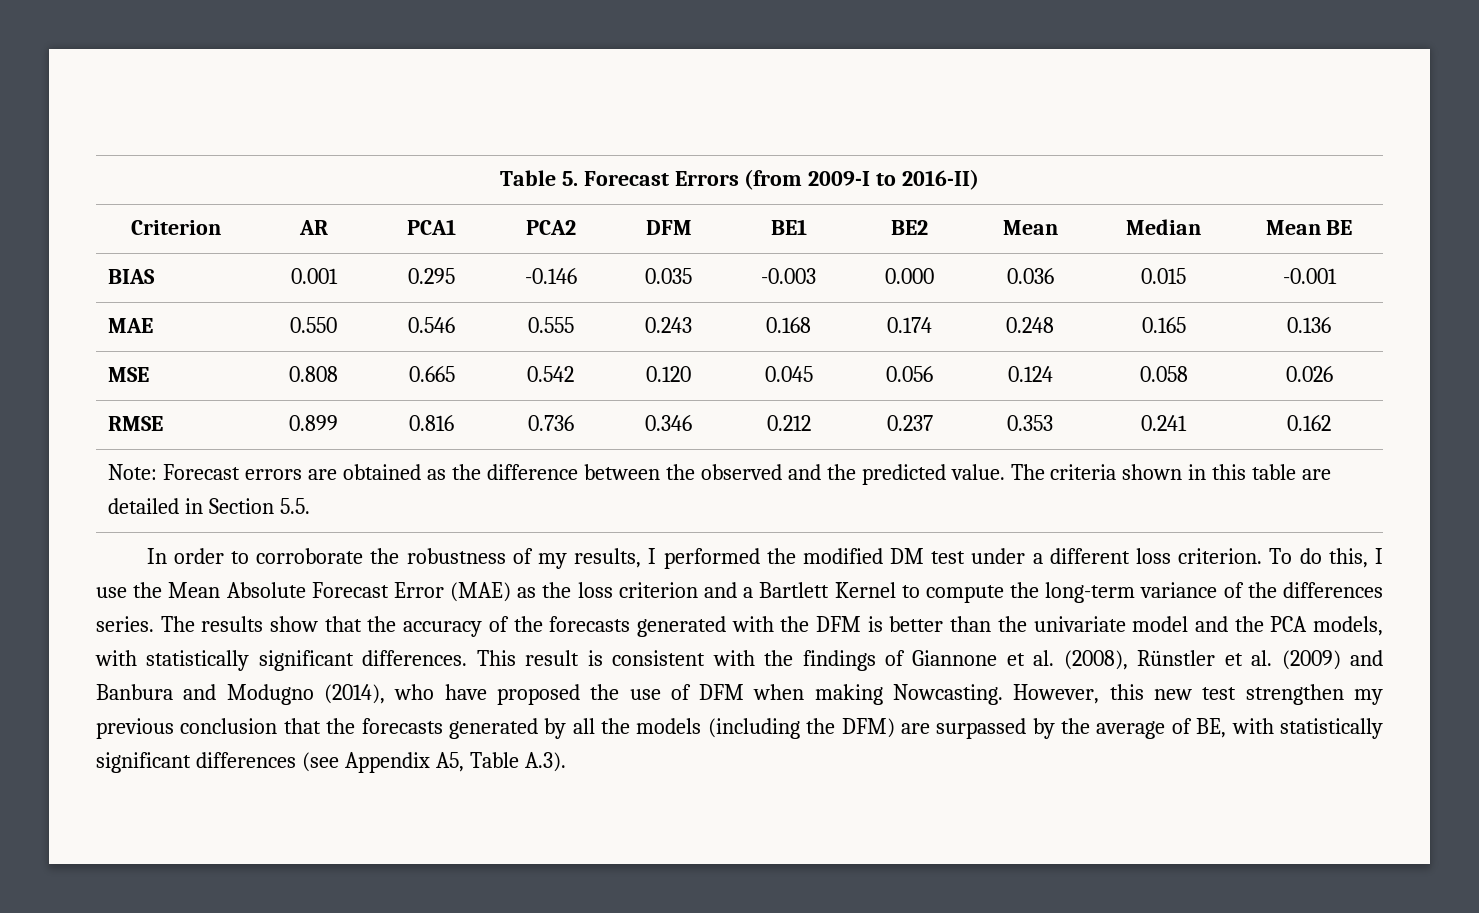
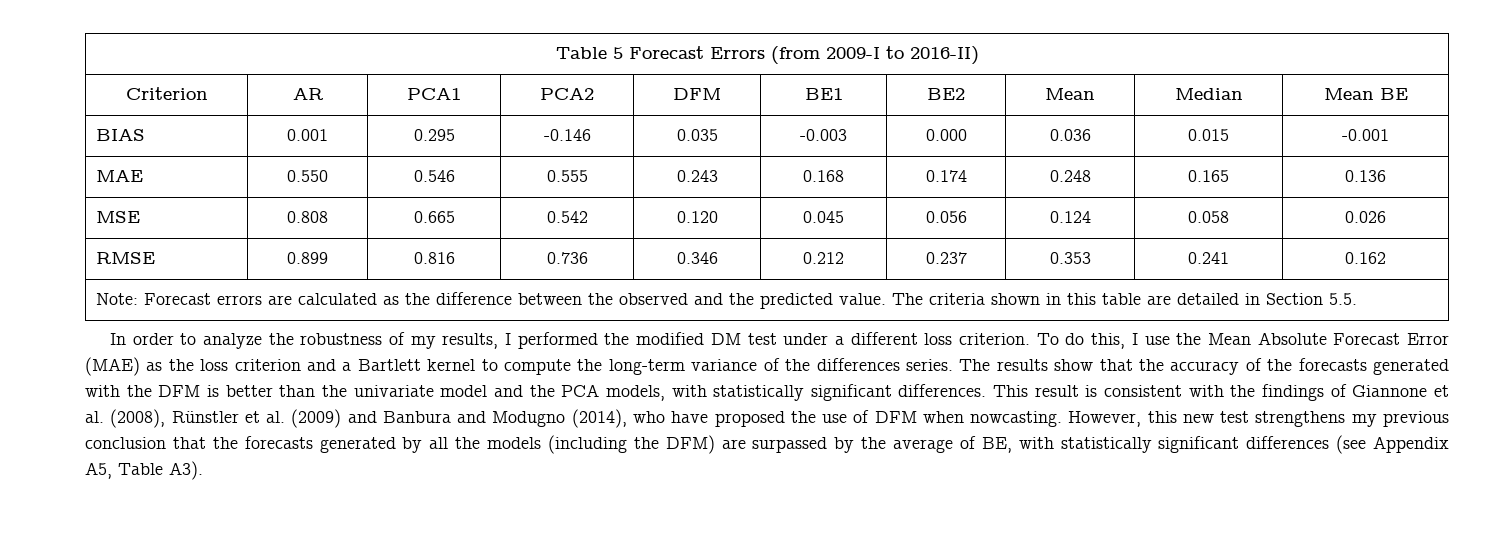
- Table 5. Forecast Errors (from 2009-I to 2016-II)
+ Table 5 Forecast Errors (from 2009-I to 2016-II)
- Note: Forecast errors are obtained as the difference between the observed and the predicted value. The criteria shown in this table are detailed in Section 5.5.
+ Note: Forecast errors are calculated as the difference between the observed and the predicted value. The criteria shown in this table are detailed in Section 5.5.
- In order to corroborate the robustness of my results, I performed the modified DM test under a different loss criterion.
+ In order to analyze the robustness of my results, I performed the modified DM test under a different loss criterion.
- To do this, I use the Mean Absolute Forecast Error (MAE) as the loss criterion and a Bartlett Kernel to compute the long-term variance of the differences series.
+ To do this, I use the Mean Absolute Forecast Error (MAE) as the loss criterion and a Bartlett kernel to compute the long-term variance of the differences series.
- This result is consistent with the findings of Giannone et al. (2008), Rünstler et al. (2009) and Banbura and Modugno (2014), who have proposed the use of DFM when making Nowcasting.
+ This result is consistent with the findings of Giannone et al. (2008), Rünstler et al. (2009) and Banbura and Modugno (2014), who have proposed the use of DFM when nowcasting.
- However, this new test strengthen my previous conclusion that the forecasts generated by all the models (including the DFM) are surpassed by the average of BE, with statistically significant differences (see Appendix A5, Table A.3).
+ However, this new test strengthens my previous conclusion that the forecasts generated by all the models (including the DFM) are surpassed by the average of BE, with statistically significant differences (see Appendix A5, Table A3).

